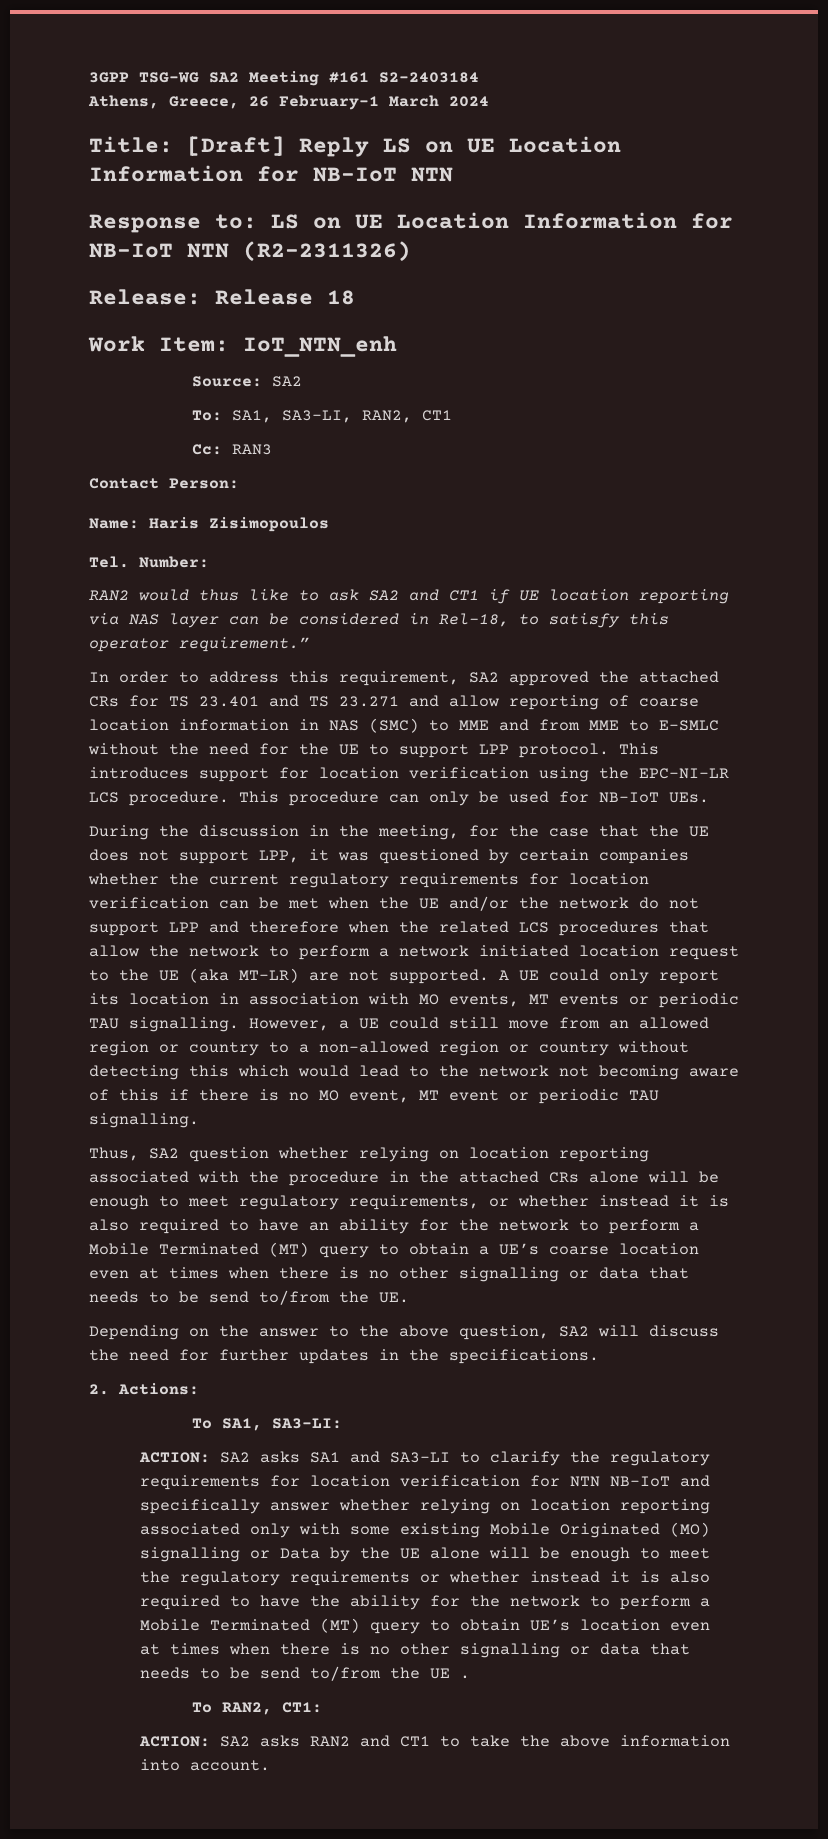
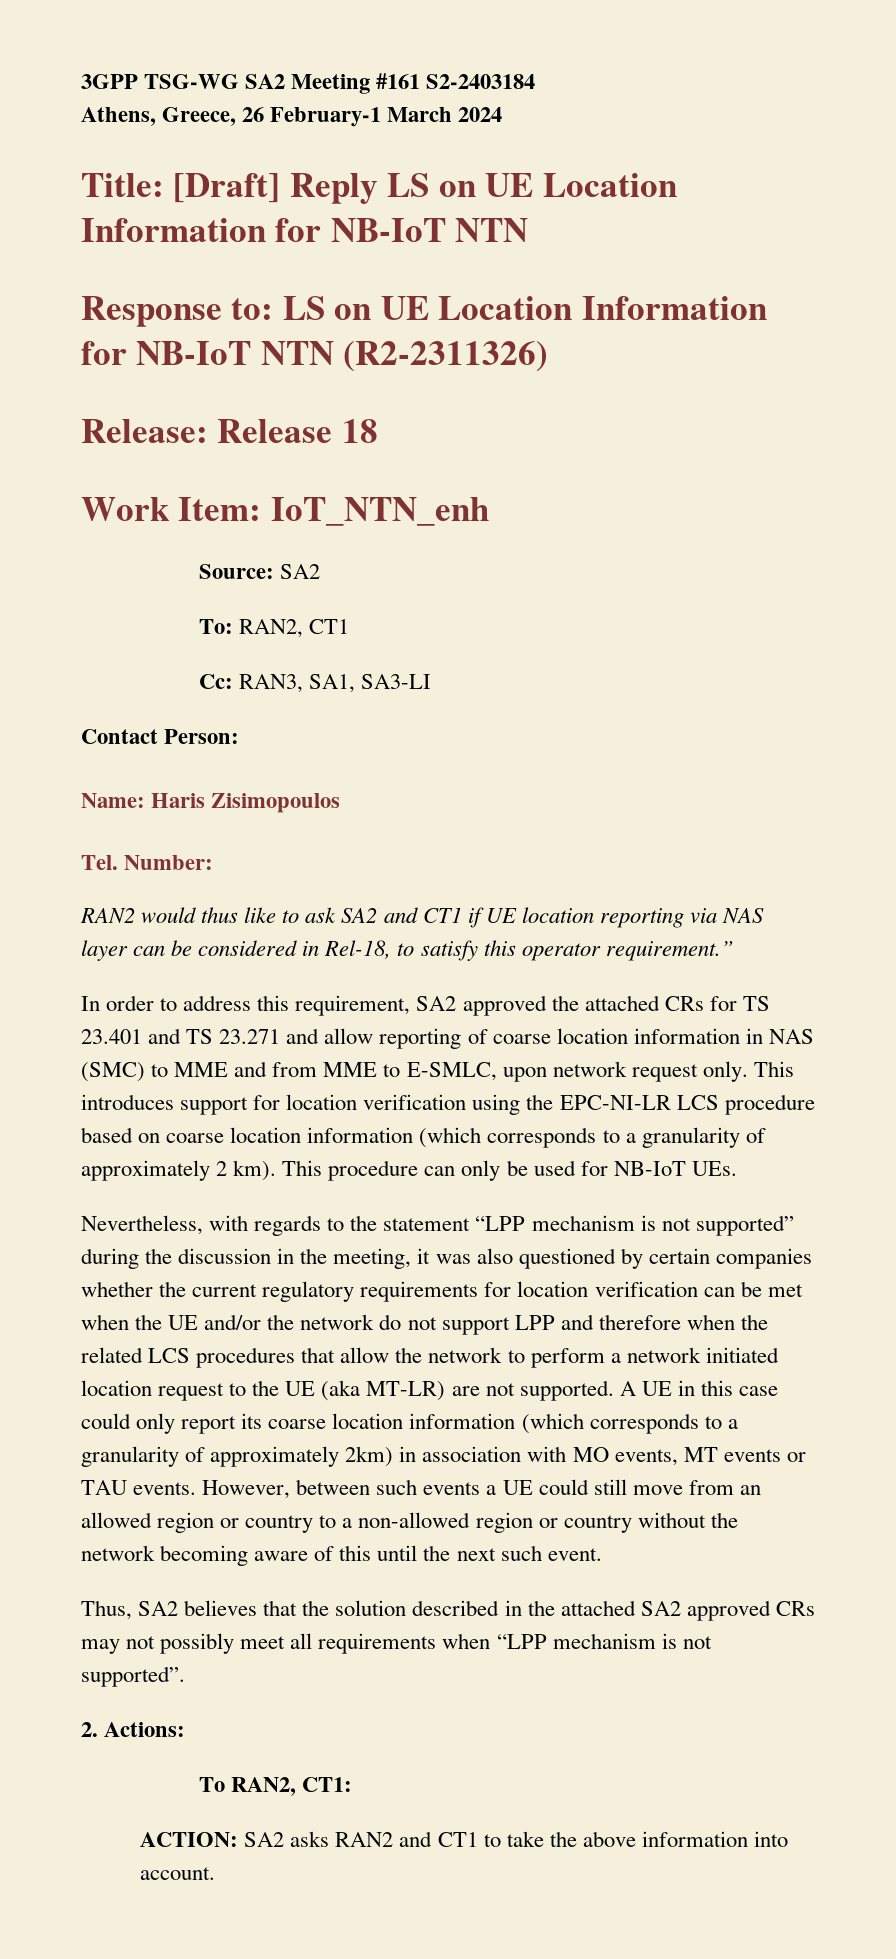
- To: SA1, SA3-LI, RAN2, CT1
+ To: RAN2, CT1
- Cc: RAN3
+ Cc: RAN3, SA1, SA3-LI
- In order to address this requirement, SA2 approved the attached CRs for TS 23.401 and TS 23.271 and allow reporting of coarse location information in NAS (SMC) to MME and from MME to E-SMLC without the need for the UE to support LPP protocol.
+ In order to address this requirement, SA2 approved the attached CRs for TS 23.401 and TS 23.271 and allow reporting of coarse location information in NAS (SMC) to MME and from MME to E-SMLC, upon network request only.
- This introduces support for location verification using the EPC-NI-LR LCS procedure.
+ This introduces support for location verification using the EPC-NI-LR LCS procedure based on coarse location information (which corresponds to a granularity of approximately 2 km).
- During the discussion in the meeting, for the case that the UE does not support LPP, it was questioned by certain companies whether the current regulatory requirements for location verification can be met when the UE and/or the network do not support LPP and therefore when the related LCS procedures that allow the network to perform a network initiated location request to the UE (aka MT-LR) are not supported.
+ Nevertheless, with regards to the statement “LPP mechanism is not supported” during the discussion in the meeting, it was also questioned by certain companies whether the current regulatory requirements for location verification can be met when the UE and/or the network do not support LPP and therefore when the related LCS procedures that allow the network to perform a network initiated location request to the UE (aka MT-LR) are not supported.
- A UE could only report its location in association with MO events, MT events or periodic TAU signalling. However, a UE could still move from an allowed region or country to a non-allowed region or country without detecting this which would lead to the network not becoming aware of this if there is no MO event, MT event or periodic TAU signalling.
- Thus, SA2 question whether relying on location reporting associated with the procedure in the attached CRs alone will be enough to meet regulatory requirements, or whether instead it is also required to have an ability for the network to perform a Mobile Terminated (MT) query to obtain a UE’s coarse location even at times when there is no other signalling or data that needs to be send to/from the UE.
- Depending on the answer to the above question, SA2 will discuss the need for further updates in the specifications.
+ A UE in this case could only report its coarse location information (which corresponds to a granularity of approximately 2km) in association with MO events, MT events or TAU events. However, between such events a UE could still move from an allowed region or country to a non-allowed region or country without the network becoming aware of this until the next such event.
+ Thus, SA2 believes that the solution described in the attached SA2 approved CRs may not possibly meet all requirements when “LPP mechanism is not supported”.
  2. Actions:
- To SA1, SA3-LI:
- ACTION: SA2 asks SA1 and SA3-LI to clarify the regulatory requirements for location verification for NTN NB-IoT and specifically answer whether relying on location reporting associated only with some existing Mobile Originated (MO) signalling or Data by the UE alone will be enough to meet the regulatory requirements or whether instead it is also required to have the ability for the network to perform a Mobile Terminated (MT) query to obtain UE’s location even at times when there is no other signalling or data that needs to be send to/from the UE .

